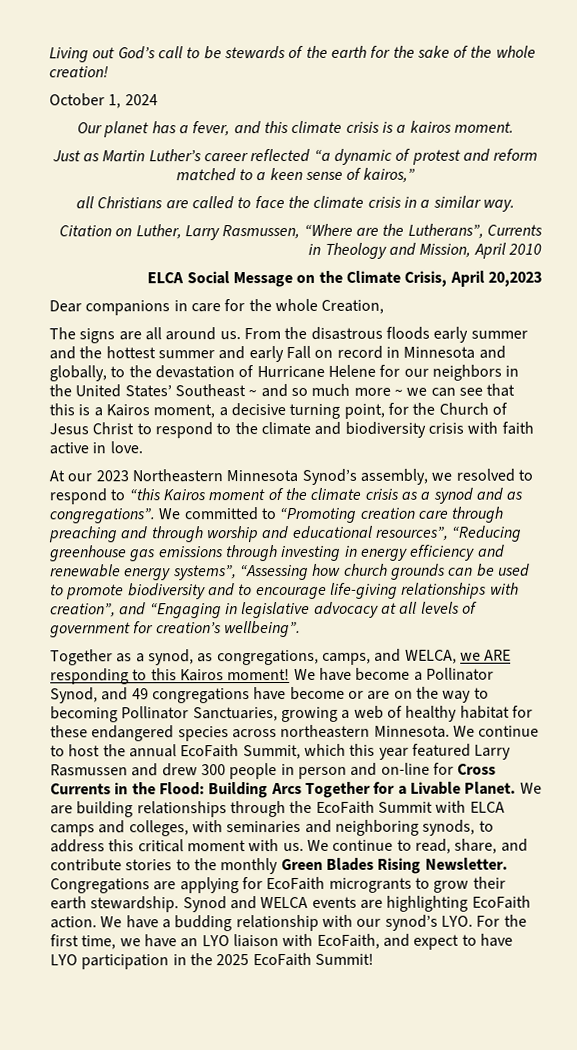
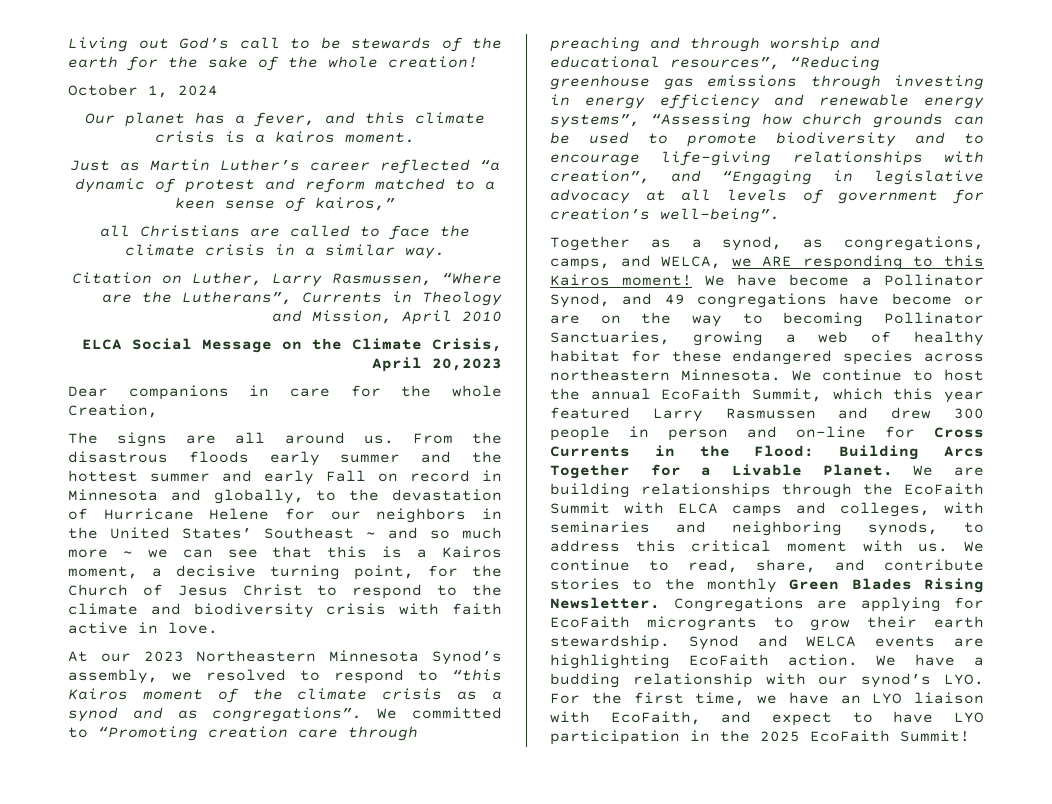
- We committed to “Promoting creation care through preaching and through worship and educational resources”, “Reducing greenhouse gas emissions through investing in energy efficiency and renewable energy systems”, “Assessing how church grounds can be used to promote biodiversity and to encourage life-giving relationships with creation”, and “Engaging in legislative advocacy at all levels of government for creation’s wellbeing”.
+ We committed to “Promoting creation care through preaching and through worship and educational resources”, “Reducing greenhouse gas emissions through investing in energy efficiency and renewable energy systems”, “Assessing how church grounds can be used to promote biodiversity and to encourage life-giving relationships with creation”, and “Engaging in legislative advocacy at all levels of government for creation’s well-being”.

